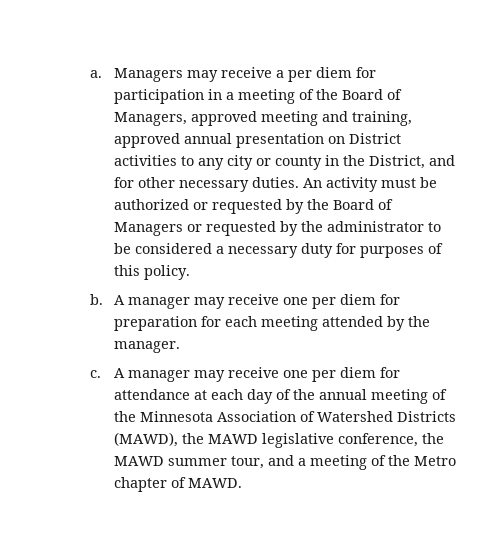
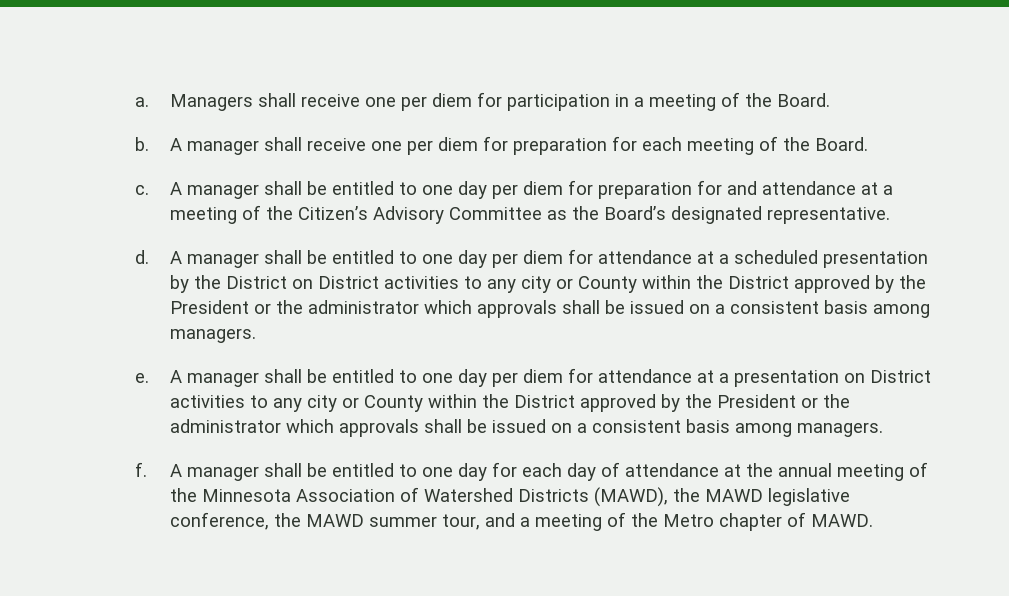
- Managers may receive a per diem for participation in a meeting of the Board of Managers, approved meeting and training, approved annual presentation on District activities to any city or county in the District, and for other necessary duties. An activity must be authorized or requested by the Board of Managers or requested by the administrator to be considered a necessary duty for purposes of this policy.
+ Managers shall receive one per diem for participation in a meeting of the Board.
- A manager may receive one per diem for preparation for each meeting attended by the manager.
+ A manager shall receive one per diem for preparation for each meeting of the Board.
- A manager may receive one per diem for attendance at each day of the annual meeting of the Minnesota Association of Watershed Districts (MAWD), the MAWD legislative conference, the MAWD summer tour, and a meeting of the Metro chapter of MAWD.
+ A manager shall be entitled to one day per diem for preparation for and attendance at a meeting of the Citizen’s Advisory Committee as the Board’s designated representative.
+ d. A manager shall be entitled to one day per diem for attendance at a scheduled presentation by the District on District activities to any city or County within the District approved by the President or the administrator which approvals shall be issued on a consistent basis among managers.
+ e. A manager shall be entitled to one day per diem for attendance at a presentation on District activities to any city or County within the District approved by the President or the administrator which approvals shall be issued on a consistent basis among managers.
+ f. A manager shall be entitled to one day for each day of attendance at the annual meeting of the Minnesota Association of Watershed Districts (MAWD), the MAWD legislative conference, the MAWD summer tour, and a meeting of the Metro chapter of MAWD.

